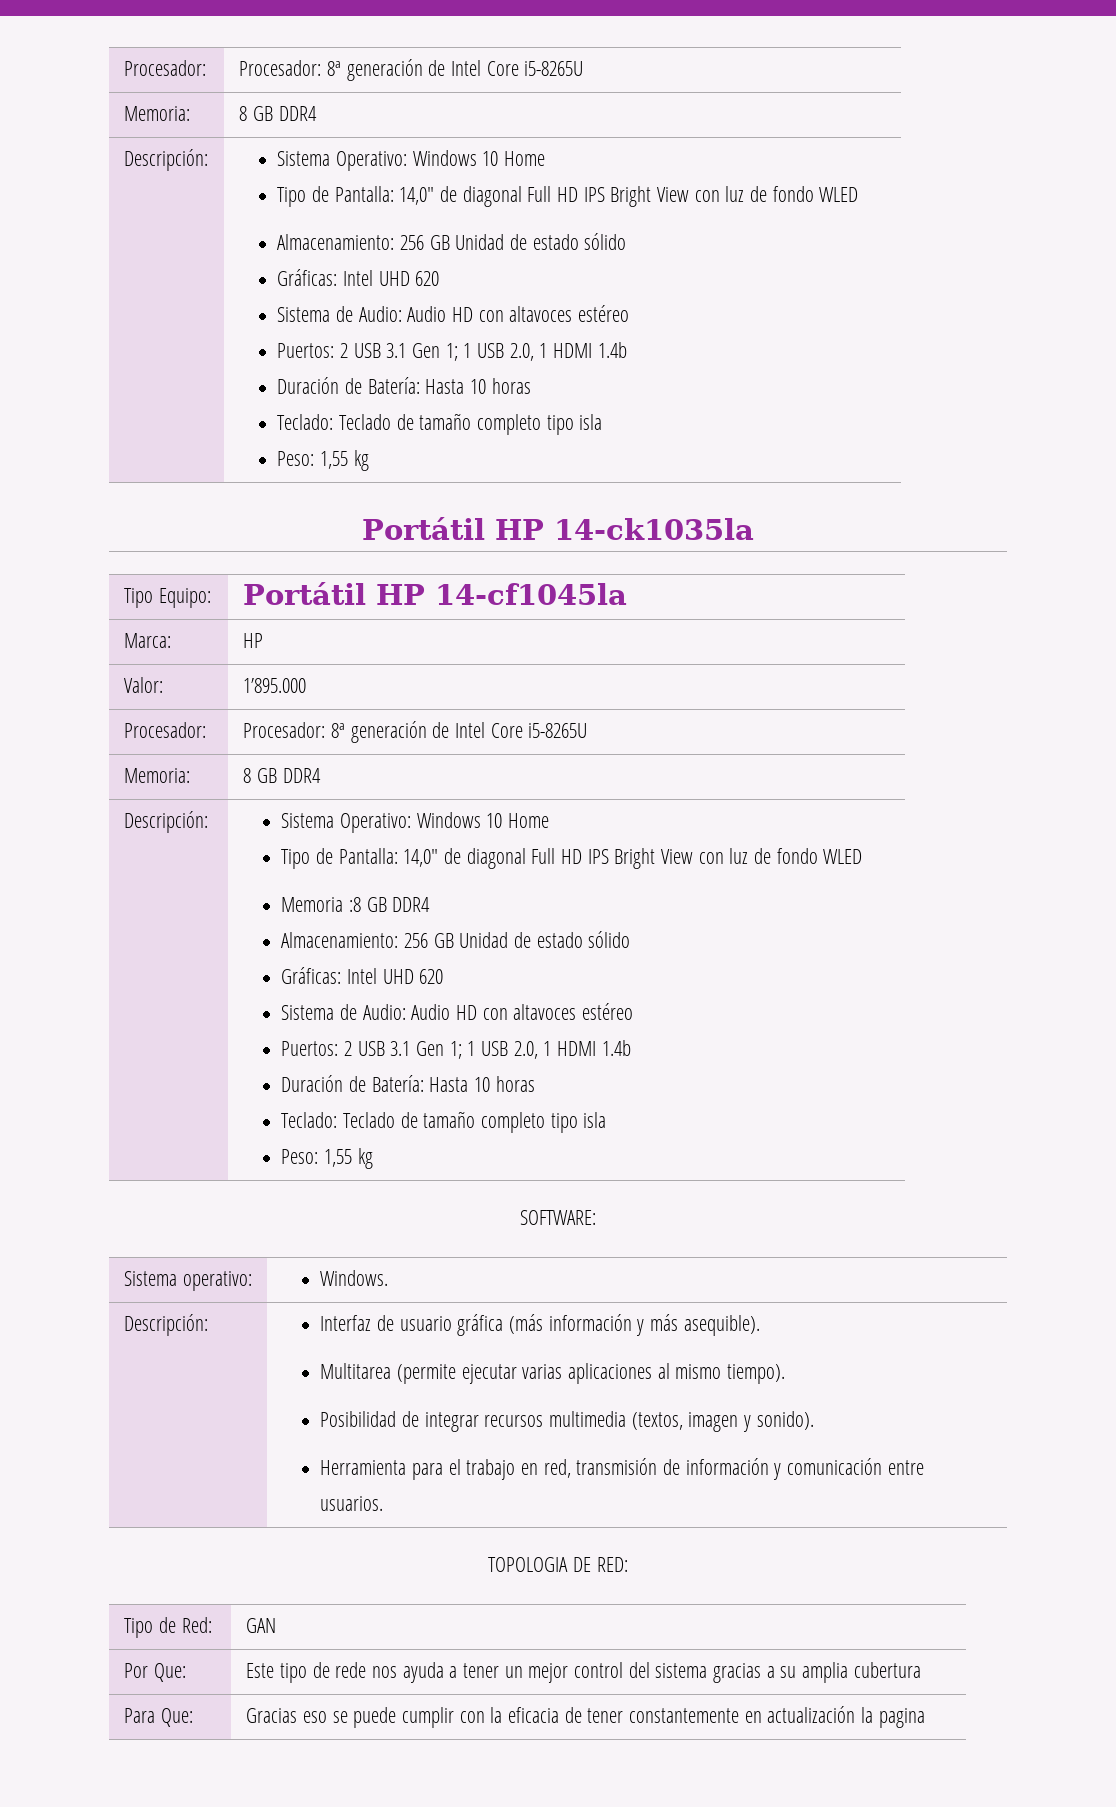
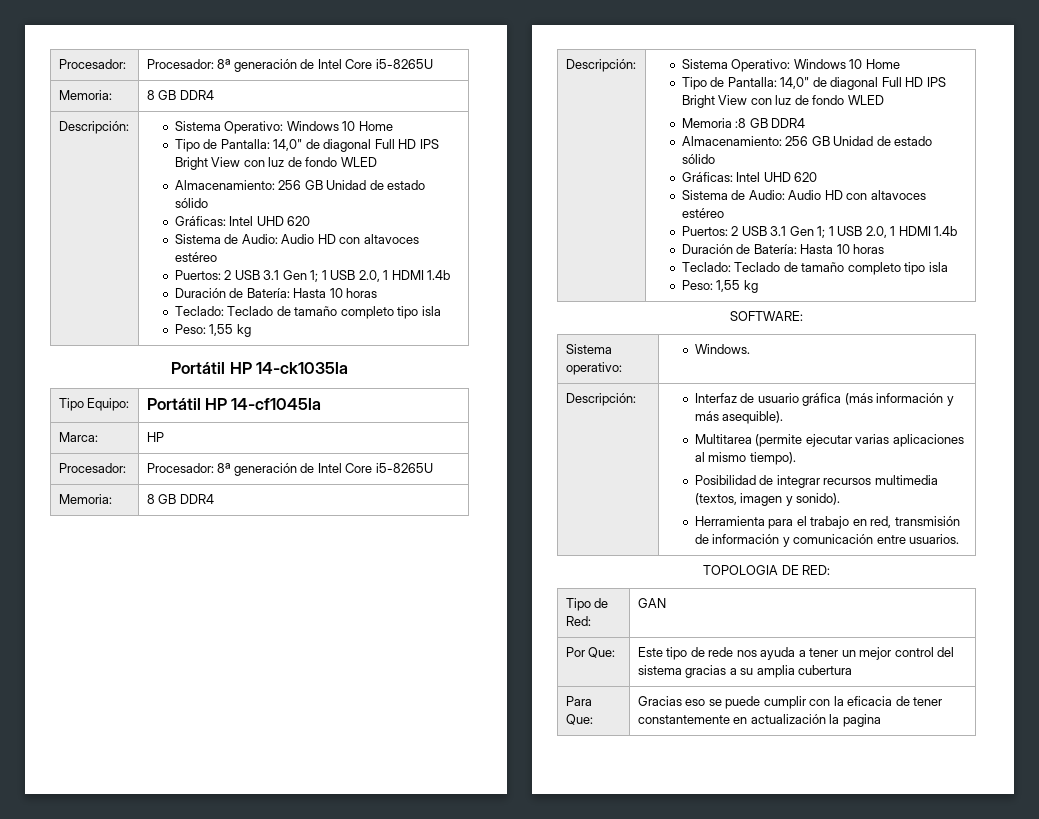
- Valor: | 1’895.000

